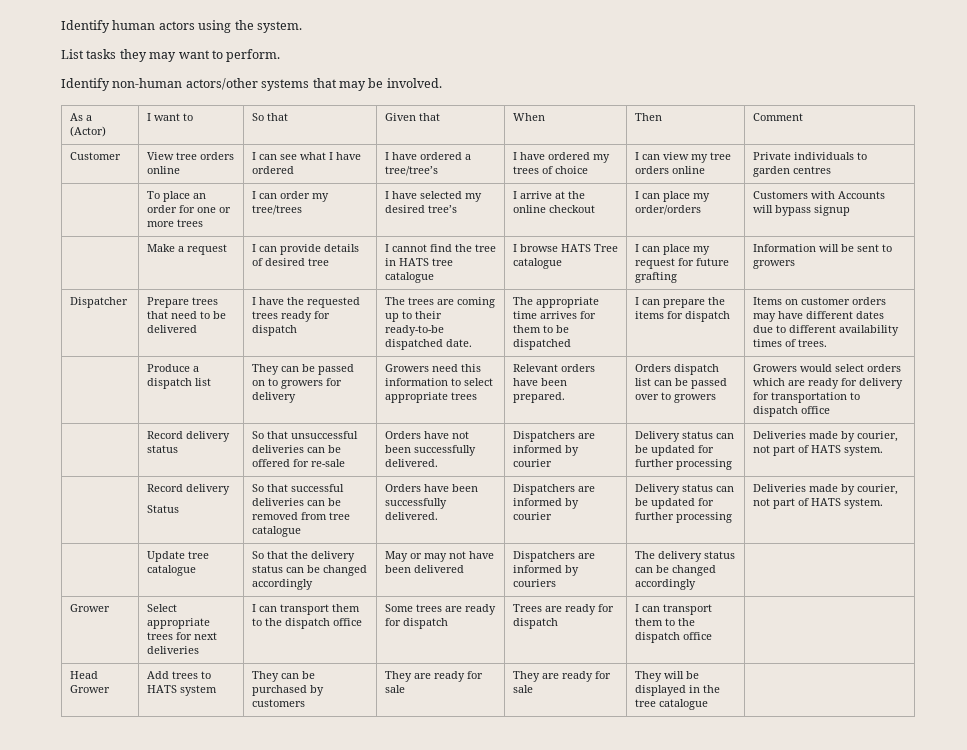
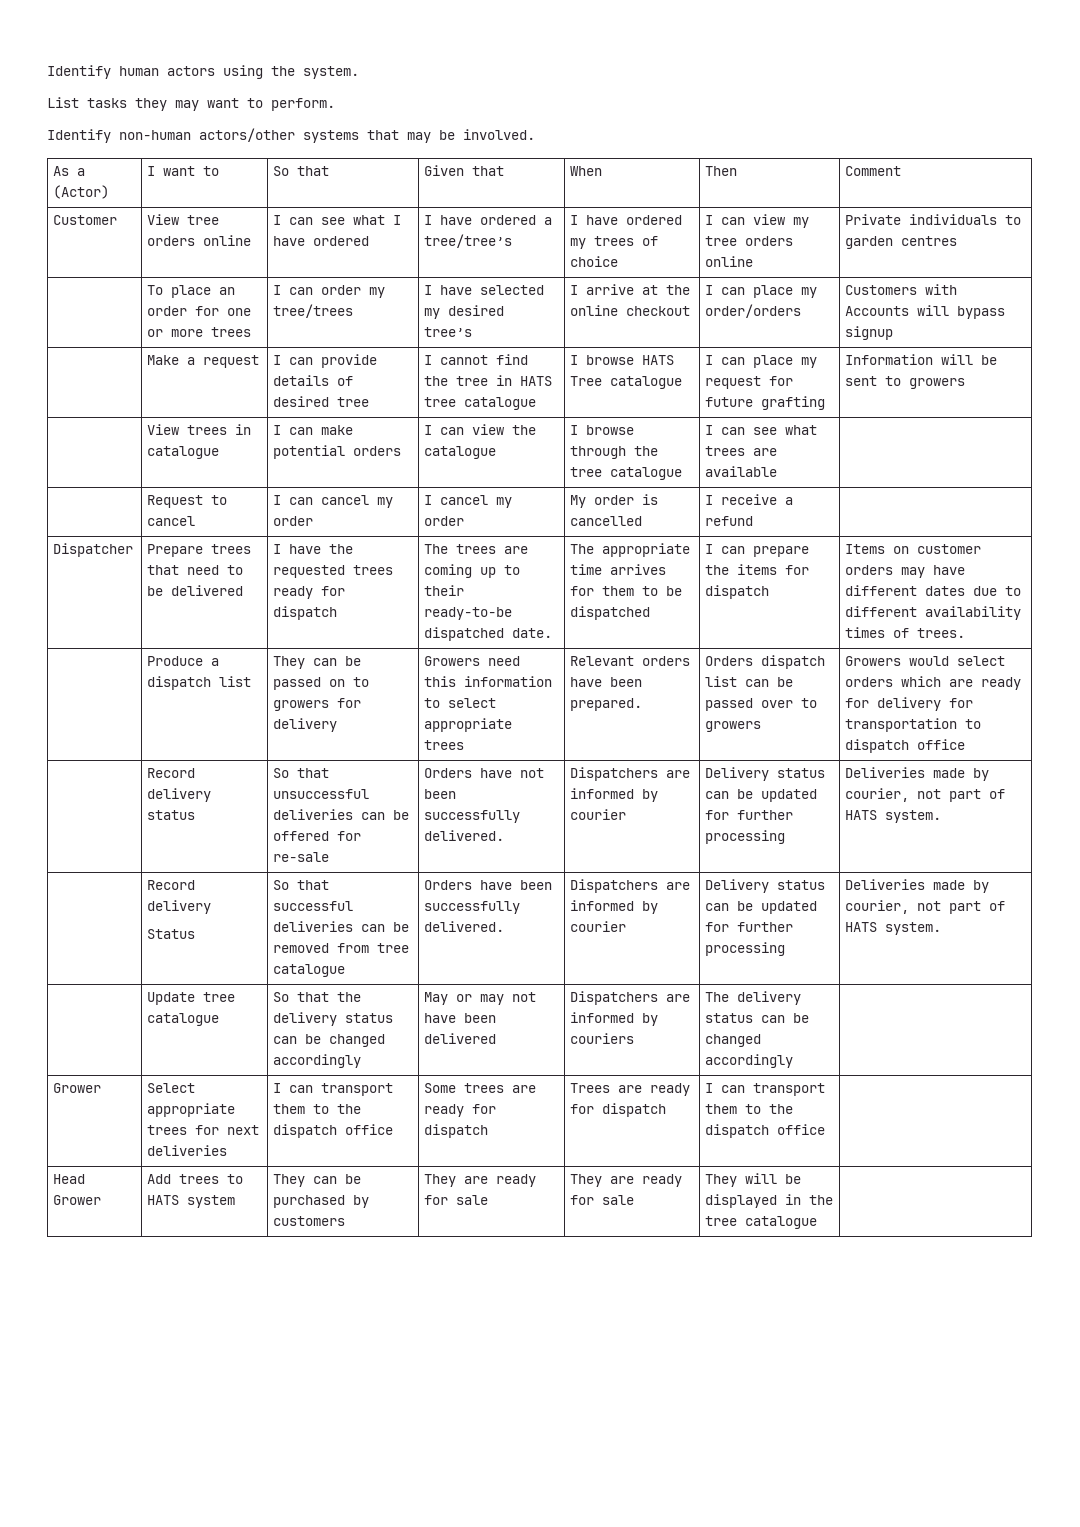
+ | View trees in catalogue | I can make potential orders | I can view the catalogue | I browse through the tree catalogue | I can see what trees are available |
+ | Request to cancel | I can cancel my order | I cancel my order | My order is cancelled | I receive a refund |

